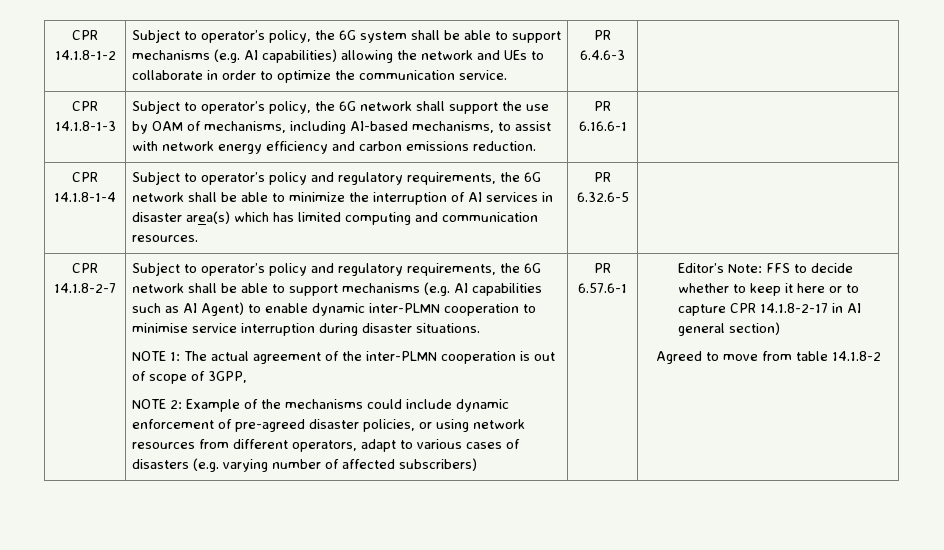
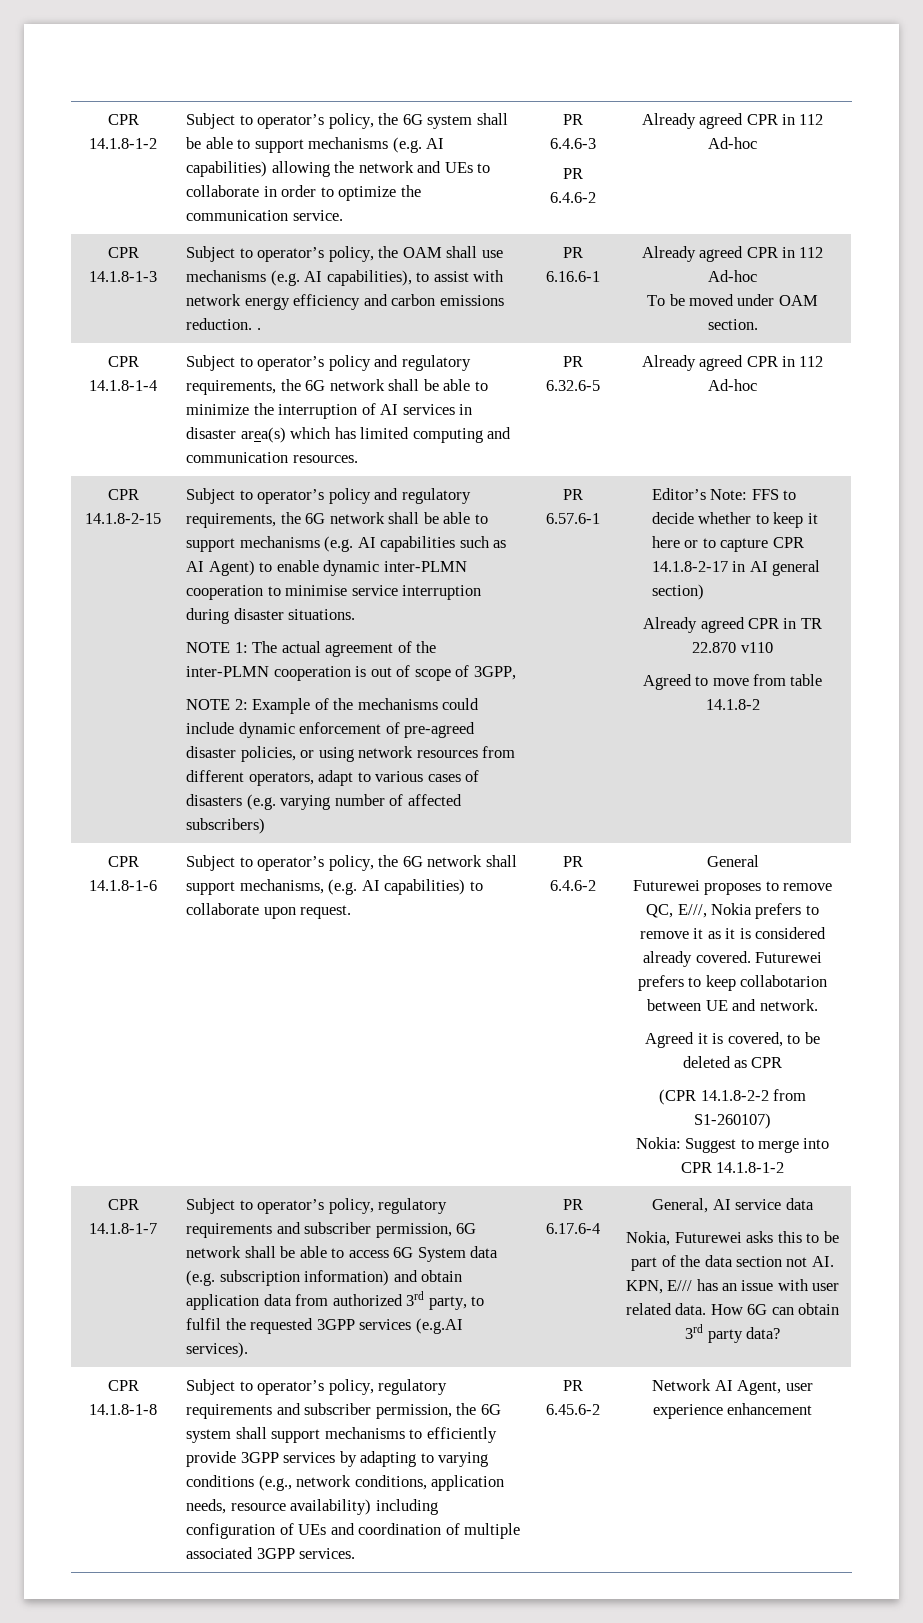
+ PR 6.4.6-2 | Already agreed CPR in 112 Ad-hoc
- CPR 14.1.8-1-3 | Subject to operator’s policy, the 6G network shall support the use by OAM of mechanisms, including AI-based mechanisms, to assist with network energy efficiency and carbon emissions reduction. | PR 6.16.6-1 |
+ CPR 14.1.8-1-3 | Subject to operator’s policy, the OAM shall use mechanisms (e.g. AI capabilities), to assist with network energy efficiency and carbon emissions reduction. . | PR 6.16.6-1 | Already agreed CPR in 112 Ad-hoc
+ To be moved under OAM section.
- CPR 14.1.8-1-4 | Subject to operator’s policy and regulatory requirements, the 6G network shall be able to minimize the interruption of AI services in disaster area(s) which has limited computing and communication resources. | PR 6.32.6-5 |
- CPR 14.1.8-2-7
+ CPR 14.1.8-1-4 | Subject to operator’s policy and regulatory requirements, the 6G network shall be able to minimize the interruption of AI services in disaster area(s) which has limited computing and communication resources. | PR 6.32.6-5 | Already agreed CPR in 112 Ad-hoc
+ CPR 14.1.8-2-15
+ Already agreed CPR in TR 22.870 v110
+ CPR 14.1.8-1-6 | Subject to operator’s policy, the 6G network shall support mechanisms, (e.g. AI capabilities) to collaborate upon request. | PR 6.4.6-2 | General
+ Futurewei proposes to remove QC, E///, Nokia prefers to remove it as it is considered already covered. Futurewei prefers to keep collabotarion between UE and network.
+ Agreed it is covered, to be deleted as CPR
+ (CPR 14.1.8-2-2 from S1-260107)
+ Nokia: Suggest to merge into CPR 14.1.8-1-2
+ CPR 14.1.8-1-7 | Subject to operator’s policy, regulatory requirements and subscriber permission, 6G network shall be able to access 6G System data (e.g. subscription information) and obtain application data from authorized 3rd party, to fulfil the requested 3GPP services (e.g.AI services). | PR 6.17.6-4 | General, AI service data
+ Nokia, Futurewei asks this to be part of the data section not AI. KPN, E/// has an issue with user related data. How 6G can obtain 3rd party data?
+ CPR 14.1.8-1-8 | Subject to operator’s policy, regulatory requirements and subscriber permission, the 6G system shall support mechanisms to efficiently provide 3GPP services by adapting to varying conditions (e.g., network conditions, application needs, resource availability) including configuration of UEs and coordination of multiple associated 3GPP services. | PR 6.45.6-2 | Network AI Agent, user experience enhancement

